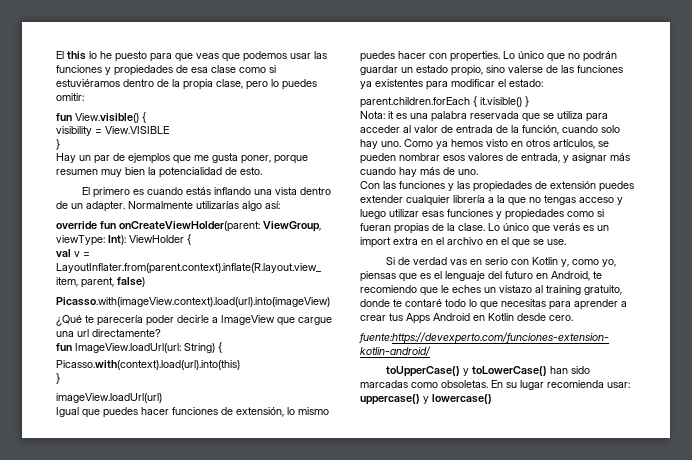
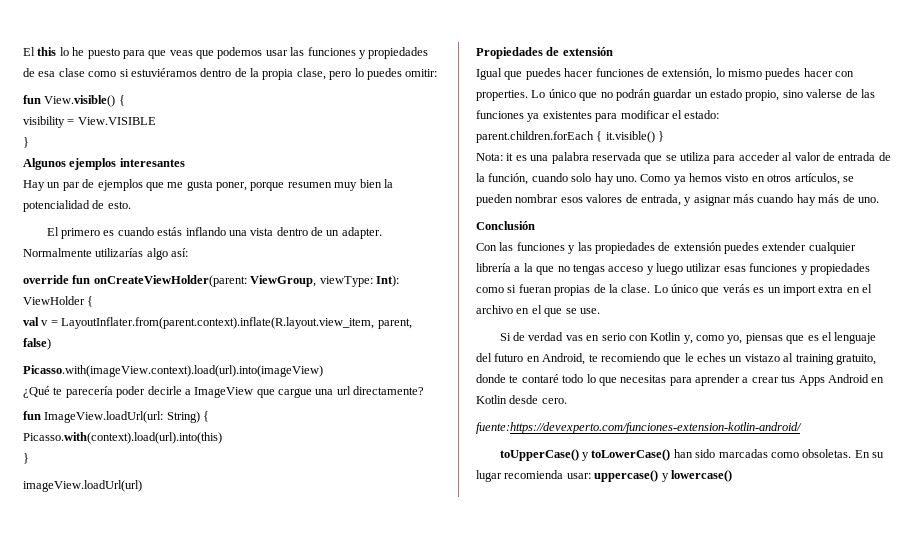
+ Algunos ejemplos interesantes
+ Propiedades de extensión
+ Conclusión

